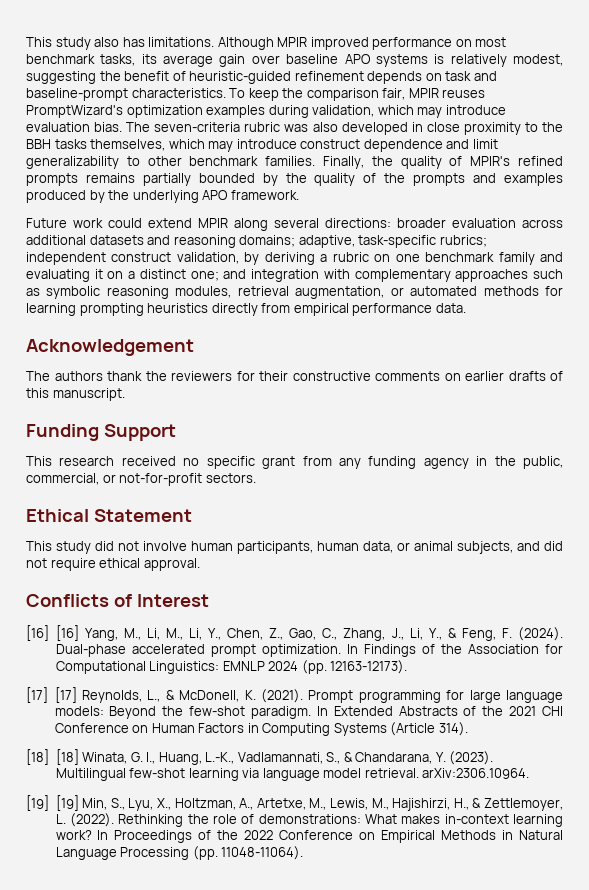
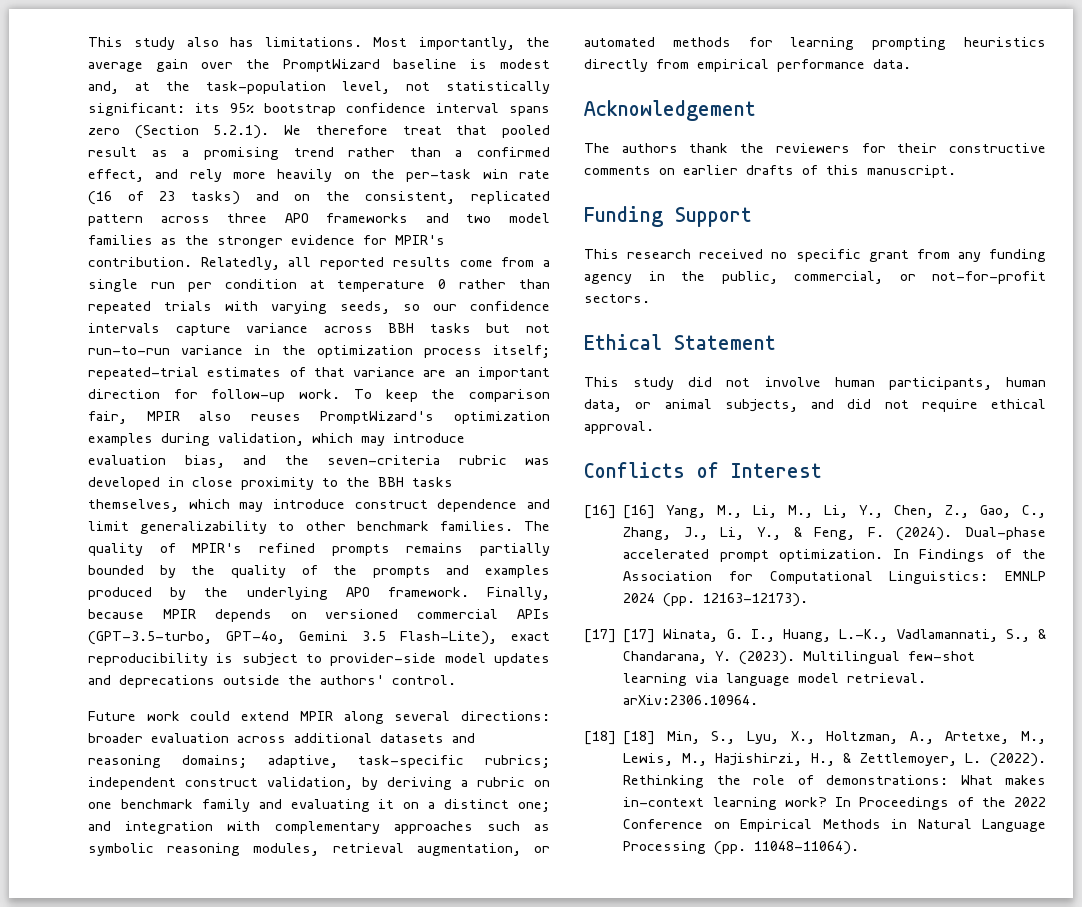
- Although MPIR improved performance on most benchmark tasks, its average gain over baseline APO systems is relatively modest, suggesting the benefit of heuristic-guided refinement depends on task and baseline-prompt characteristics.
+ Most importantly, the average gain over the PromptWizard baseline is modest and, at the task-population level, not statistically significant: its 95% bootstrap confidence interval spans zero (Section 5.2.1). We therefore treat that pooled result as a promising trend rather than a confirmed effect, and rely more heavily on the per-task win rate (16 of 23 tasks) and on the consistent, replicated pattern across three APO frameworks and two model families as the stronger evidence for MPIR's contribution. Relatedly, all reported results come from a single run per condition at temperature 0 rather than repeated trials with varying seeds, so our confidence intervals capture variance across BBH tasks but not run-to-run variance in the optimization process itself; repeated-trial estimates of that variance are an important direction for follow-up work.
- To keep the comparison fair, MPIR reuses PromptWizard's optimization examples during validation, which may introduce evaluation bias. The seven-criteria rubric was also developed in close proximity to the BBH tasks themselves, which may introduce construct dependence and limit generalizability to other benchmark families.
+ To keep the comparison fair, MPIR also reuses PromptWizard's optimization examples during validation, which may introduce evaluation bias, and the seven-criteria rubric was developed in close proximity to the BBH tasks themselves, which may introduce construct dependence and limit generalizability to other benchmark families.
- Finally, the quality of MPIR's refined prompts remains partially bounded by the quality of the prompts and examples produced by the underlying APO framework.
+ The quality of MPIR's refined prompts remains partially bounded by the quality of the prompts and examples produced by the underlying APO framework. Finally, because MPIR depends on versioned commercial APIs (GPT-3.5-turbo, GPT-4o, Gemini 3.5 Flash-Lite), exact reproducibility is subject to provider-side model updates and deprecations outside the authors' control.
- [17] [17] Reynolds, L., & McDonell, K. (2021). Prompt programming for large language models: Beyond the few-shot paradigm. In Extended Abstracts of the 2021 CHI Conference on Human Factors in Computing Systems (Article 314).
- [18] [18] Winata, G. I., Huang, L.-K., Vadlamannati, S., & Chandarana, Y. (2023).
+ [17] [17] Winata, G. I., Huang, L.-K., Vadlamannati, S., & Chandarana, Y. (2023).
- [19] [19] Min, S., Lyu, X., Holtzman, A., Artetxe, M., Lewis, M., Hajishirzi, H., & Zettlemoyer, L. (2022).
+ [18] [18] Min, S., Lyu, X., Holtzman, A., Artetxe, M., Lewis, M., Hajishirzi, H., & Zettlemoyer, L. (2022).

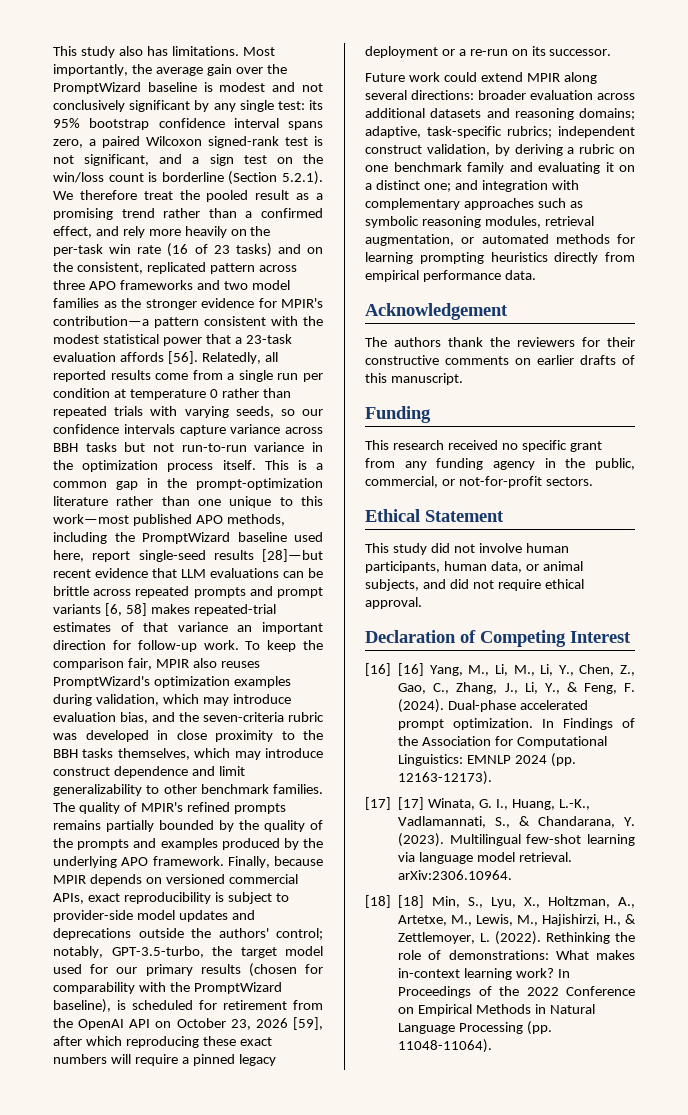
- Most importantly, the average gain over the PromptWizard baseline is modest and, at the task-population level, not statistically significant:
+ Most importantly, the average gain over the PromptWizard baseline is modest and not conclusively significant by any single test:
- its 95% bootstrap confidence interval spans zero (Section 5.2.1). We therefore treat that pooled result as a promising trend rather than a confirmed effect, and rely more heavily on the per-task win rate (16 of 23 tasks) and on the consistent, replicated pattern across three APO frameworks and two model families as the stronger evidence for MPIR's contribution.
+ its 95% bootstrap confidence interval spans zero, a paired Wilcoxon signed-rank test is not significant, and a sign test on the win/loss count is borderline (Section 5.2.1). We therefore treat the pooled result as a promising trend rather than a confirmed effect, and rely more heavily on the per-task win rate (16 of 23 tasks) and on the consistent, replicated pattern across three APO frameworks and two model families as the stronger evidence for MPIR's contribution—a pattern consistent with the modest statistical power that a 23-task evaluation affords [56].
- Relatedly, all reported results come from a single run per condition at temperature 0 rather than repeated trials with varying seeds, so our confidence intervals capture variance across BBH tasks but not run-to-run variance in the optimization process itself; repeated-trial estimates of that variance are an important direction for follow-up work.
+ Relatedly, all reported results come from a single run per condition at temperature 0 rather than repeated trials with varying seeds, so our confidence intervals capture variance across BBH tasks but not run-to-run variance in the optimization process itself. This is a common gap in the prompt-optimization literature rather than one unique to this work—most published APO methods, including the PromptWizard baseline used here, report single-seed results [28]—but recent evidence that LLM evaluations can be brittle across repeated prompts and prompt variants [6, 58] makes repeated-trial estimates of that variance an important direction for follow-up work.
- Finally, because MPIR depends on versioned commercial APIs (GPT-3.5-turbo, GPT-4o, Gemini 3.5 Flash-Lite), exact reproducibility is subject to provider-side model updates and deprecations outside the authors' control.
+ Finally, because MPIR depends on versioned commercial APIs, exact reproducibility is subject to provider-side model updates and deprecations outside the authors' control; notably, GPT-3.5-turbo, the target model used for our primary results (chosen for comparability with the PromptWizard baseline), is scheduled for retirement from the OpenAI API on October 23, 2026 [59], after which reproducing these exact numbers will require a pinned legacy deployment or a re-run on its successor.
- Funding Support
+ Funding
- Conflicts of Interest
+ Declaration of Competing Interest

